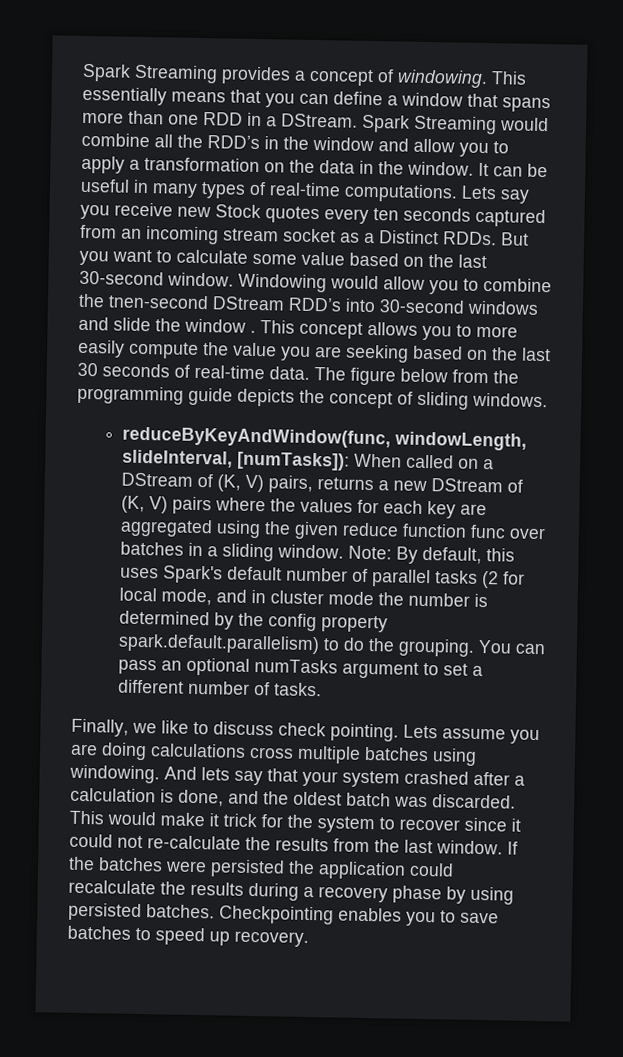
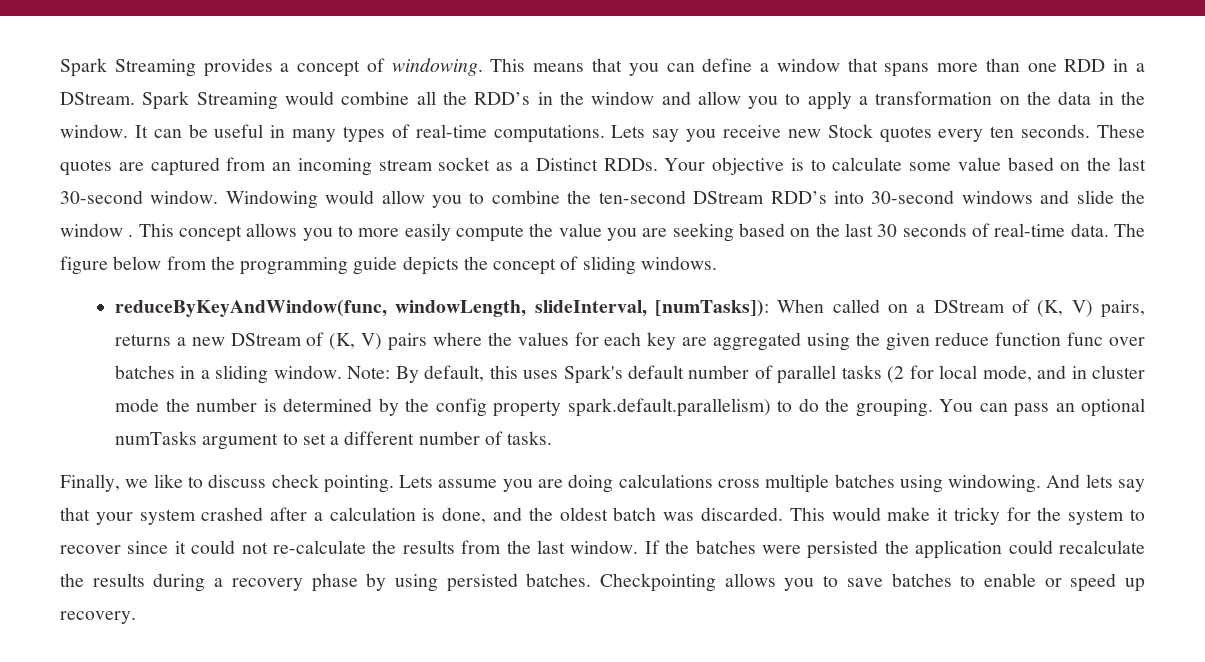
- This essentially means that you can define a window that spans more than one RDD in a DStream.
+ This means that you can define a window that spans more than one RDD in a DStream.
- Lets say you receive new Stock quotes every ten seconds captured from an incoming stream socket as a Distinct RDDs.
+ Lets say you receive new Stock quotes every ten seconds. These quotes are captured from an incoming stream socket as a Distinct RDDs.
- But you want to calculate some value based on the last 30-second window.
+ Your objective is to calculate some value based on the last 30-second window.
- Windowing would allow you to combine the tnen-second DStream RDD’s into 30-second windows and slide the window .
+ Windowing would allow you to combine the ten-second DStream RDD’s into 30-second windows and slide the window .
- This would make it trick for the system to recover since it could not re-calculate the results from the last window.
+ This would make it tricky for the system to recover since it could not re-calculate the results from the last window.
- Checkpointing enables you to save batches to speed up recovery.
+ Checkpointing allows you to save batches to enable or speed up recovery.

